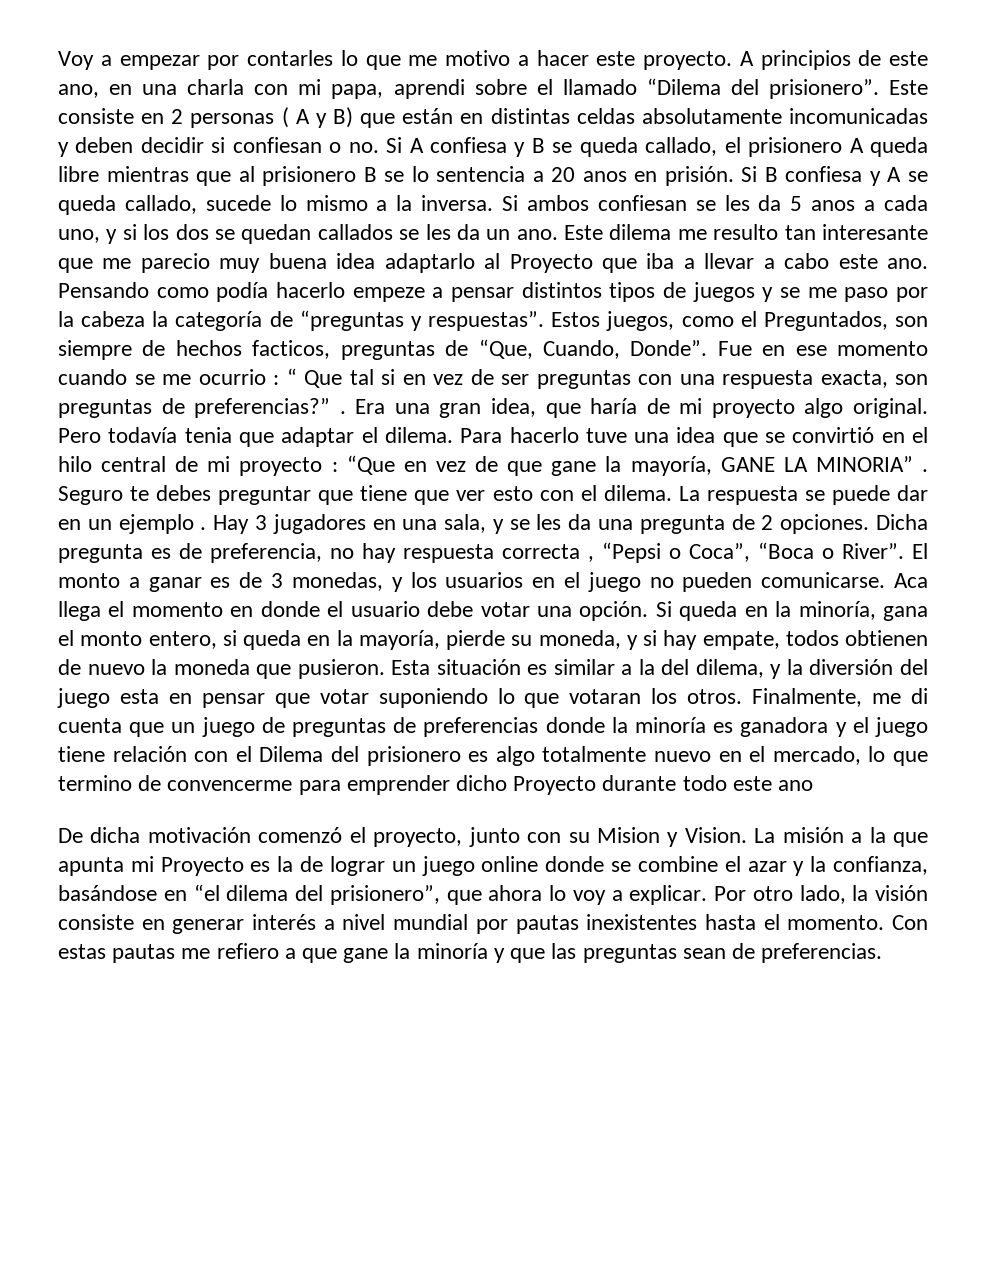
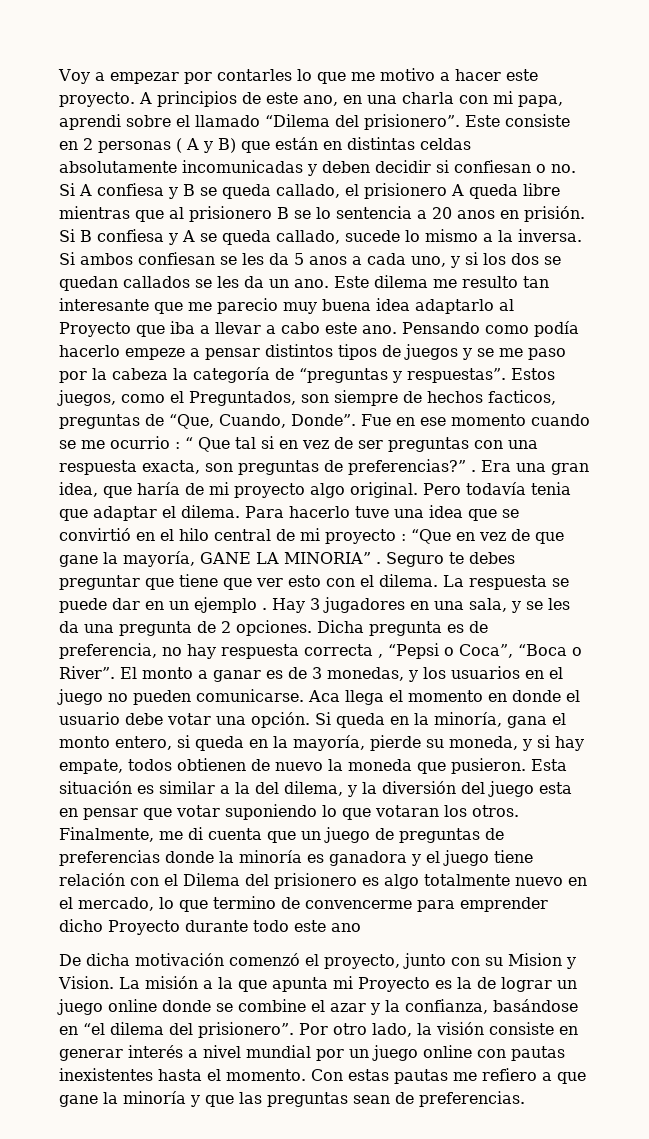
- La misión a la que apunta mi Proyecto es la de lograr un juego online donde se combine el azar y la confianza, basándose en “el dilema del prisionero”, que ahora lo voy a explicar.
+ La misión a la que apunta mi Proyecto es la de lograr un juego online donde se combine el azar y la confianza, basándose en “el dilema del prisionero”.
- Por otro lado, la visión consiste en generar interés a nivel mundial por pautas inexistentes hasta el momento.
+ Por otro lado, la visión consiste en generar interés a nivel mundial por un juego online con pautas inexistentes hasta el momento.

